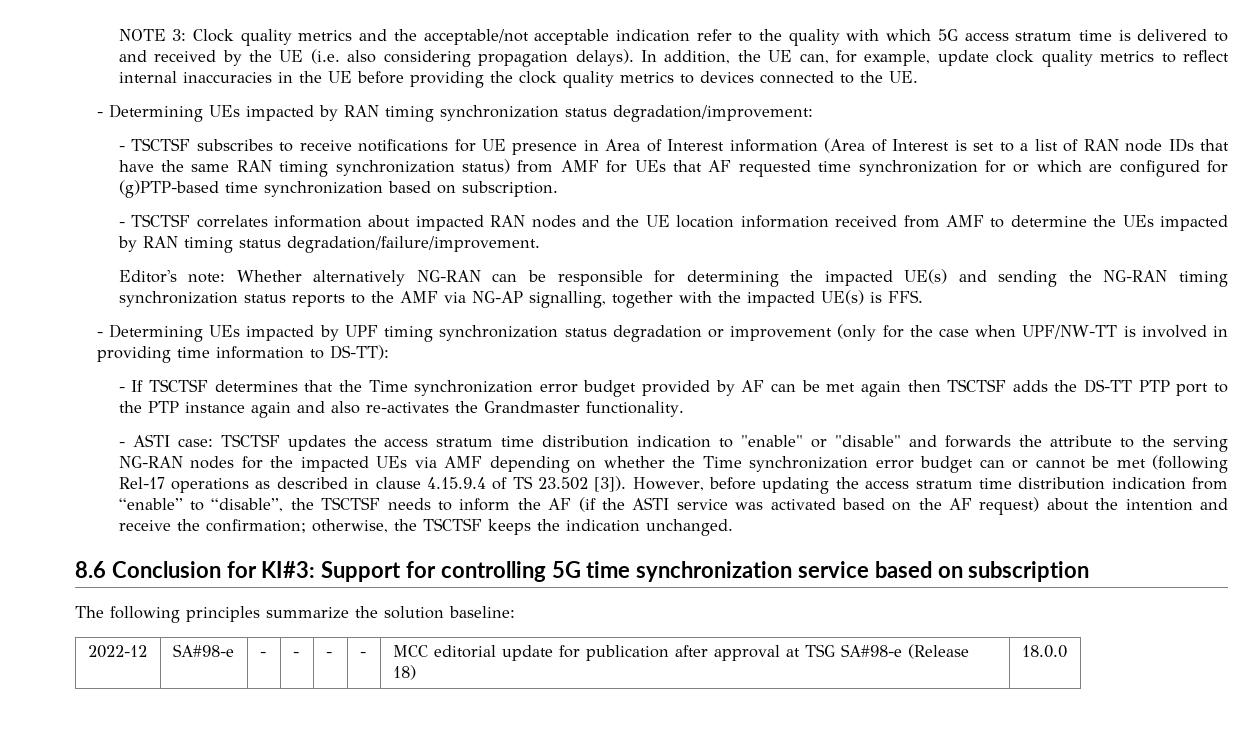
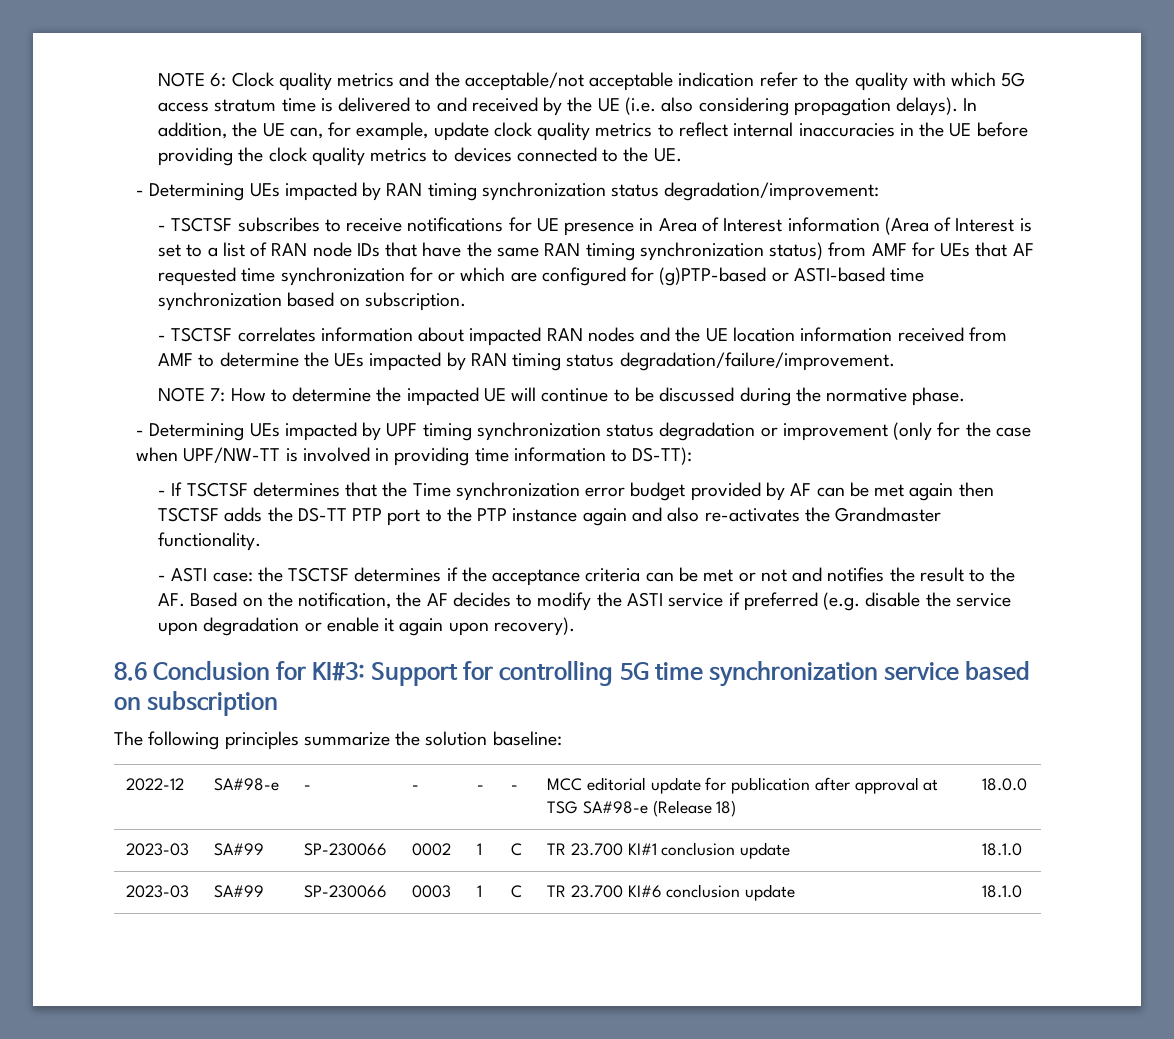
- NOTE 3: Clock quality metrics and the acceptable/not acceptable indication refer to the quality with which 5G access stratum time is delivered to and received by the UE (i.e. also considering propagation delays).
+ NOTE 6: Clock quality metrics and the acceptable/not acceptable indication refer to the quality with which 5G access stratum time is delivered to and received by the UE (i.e. also considering propagation delays).
- - TSCTSF subscribes to receive notifications for UE presence in Area of Interest information (Area of Interest is set to a list of RAN node IDs that have the same RAN timing synchronization status) from AMF for UEs that AF requested time synchronization for or which are configured for (g)PTP-based time synchronization based on subscription.
+ - TSCTSF subscribes to receive notifications for UE presence in Area of Interest information (Area of Interest is set to a list of RAN node IDs that have the same RAN timing synchronization status) from AMF for UEs that AF requested time synchronization for or which are configured for (g)PTP-based or ASTI-based time synchronization based on subscription.
- Editor's note: Whether alternatively NG-RAN can be responsible for determining the impacted UE(s) and sending the NG-RAN timing synchronization status reports to the AMF via NG-AP signalling, together with the impacted UE(s) is FFS.
+ NOTE 7: How to determine the impacted UE will continue to be discussed during the normative phase.
- - ASTI case: TSCTSF updates the access stratum time distribution indication to "enable" or "disable" and forwards the attribute to the serving NG-RAN nodes for the impacted UEs via AMF depending on whether the Time synchronization error budget can or cannot be met (following Rel-17 operations as described in clause 4.15.9.4 of TS 23.502 [3]). However, before updating the access stratum time distribution indication from “enable” to “disable”, the TSCTSF needs to inform the AF (if the ASTI service was activated based on the AF request) about the intention and receive the confirmation; otherwise, the TSCTSF keeps the indication unchanged.
+ - ASTI case: the TSCTSF determines if the acceptance criteria can be met or not and notifies the result to the AF. Based on the notification, the AF decides to modify the ASTI service if preferred (e.g. disable the service upon degradation or enable it again upon recovery).
+ 2023-03 | SA#99 | SP-230066 | 0002 | 1 | C | TR 23.700 KI#1 conclusion update | 18.1.0
+ 2023-03 | SA#99 | SP-230066 | 0003 | 1 | C | TR 23.700 KI#6 conclusion update | 18.1.0

